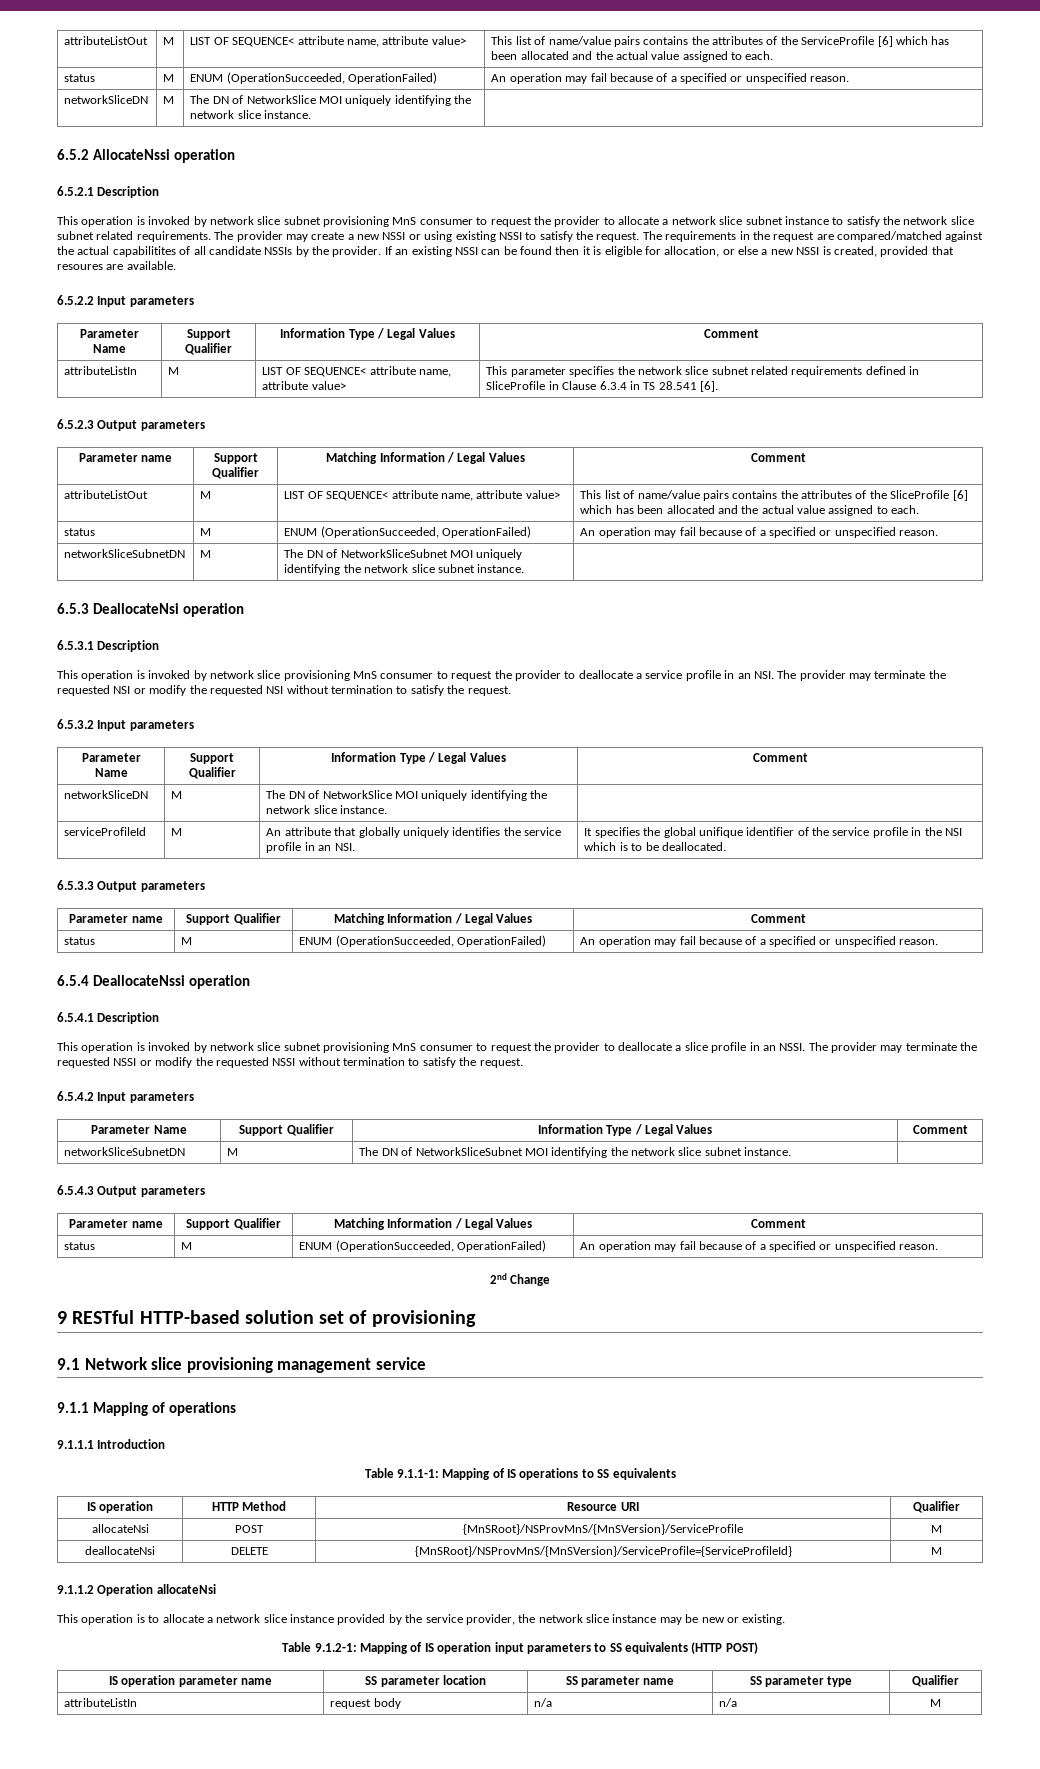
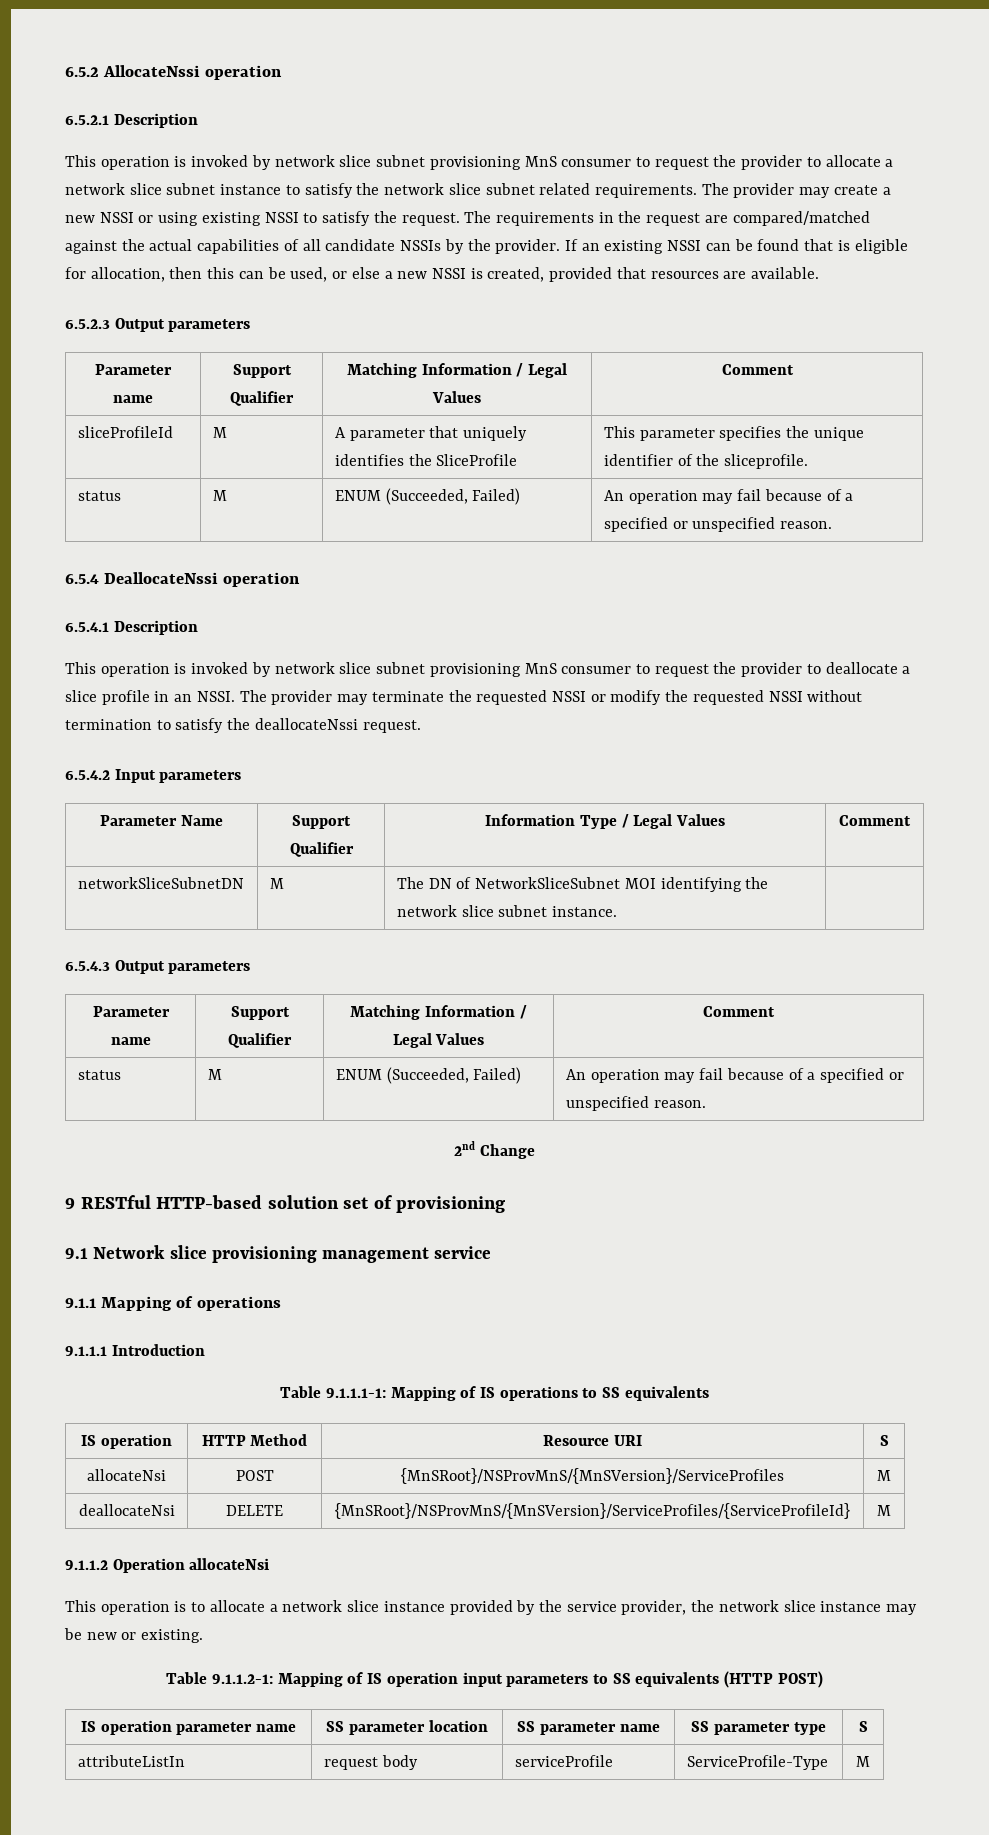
- attributeListOut | M | LIST OF SEQUENCE< attribute name, attribute value> | This list of name/value pairs contains the attributes of the ServiceProfile [6] which has been allocated and the actual value assigned to each.
- status | M | ENUM (OperationSucceeded, OperationFailed) | An operation may fail because of a specified or unspecified reason.
- networkSliceDN | M | The DN of NetworkSlice MOI uniquely identifying the network slice instance. |
- The requirements in the request are compared/matched against the actual capabilitites of all candidate NSSIs by the provider.
+ The requirements in the request are compared/matched against the actual capabilities of all candidate NSSIs by the provider.
- If an existing NSSI can be found then it is eligible for allocation, or else a new NSSI is created, provided that resoures are available.
+ If an existing NSSI can be found that is eligible for allocation, then this can be used, or else a new NSSI is created, provided that resources are available.
- 6.5.2.2 Input parameters
- Parameter Name | Support Qualifier | Information Type / Legal Values | Comment
- attributeListIn | M | LIST OF SEQUENCE< attribute name, attribute value> | This parameter specifies the network slice subnet related requirements defined in SliceProfile in Clause 6.3.4 in TS 28.541 [6].
- attributeListOut | M | LIST OF SEQUENCE< attribute name, attribute value> | This list of name/value pairs contains the attributes of the SliceProfile [6] which has been allocated and the actual value assigned to each.
- status | M | ENUM (OperationSucceeded, OperationFailed) | An operation may fail because of a specified or unspecified reason.
- networkSliceSubnetDN | M | The DN of NetworkSliceSubnet MOI uniquely identifying the network slice subnet instance. |
- 6.5.3 DeallocateNsi operation
- 6.5.3.1 Description
- This operation is invoked by network slice provisioning MnS consumer to request the provider to deallocate a service profile in an NSI. The provider may terminate the requested NSI or modify the requested NSI without termination to satisfy the request.
- 6.5.3.2 Input parameters
- Parameter Name | Support Qualifier | Information Type / Legal Values | Comment
- networkSliceDN | M | The DN of NetworkSlice MOI uniquely identifying the network slice instance. |
- serviceProfileId | M | An attribute that globally uniquely identifies the service profile in an NSI. | It specifies the global unifique identifier of the service profile in the NSI which is to be deallocated.
- 6.5.3.3 Output parameters
- Parameter name | Support Qualifier | Matching Information / Legal Values | Comment
- status | M | ENUM (OperationSucceeded, OperationFailed) | An operation may fail because of a specified or unspecified reason.
+ sliceProfileId | M | A parameter that uniquely identifies the SliceProfile | This parameter specifies the unique identifier of the sliceprofile.
+ status | M | ENUM (Succeeded, Failed) | An operation may fail because of a specified or unspecified reason.
- The provider may terminate the requested NSSI or modify the requested NSSI without termination to satisfy the request.
+ The provider may terminate the requested NSSI or modify the requested NSSI without termination to satisfy the deallocateNssi request.
  6.5.4.3 Output parameters
  Parameter name | Support Qualifier | Matching Information / Legal Values | Comment
- status | M | ENUM (OperationSucceeded, OperationFailed) | An operation may fail because of a specified or unspecified reason.
+ status | M | ENUM (Succeeded, Failed) | An operation may fail because of a specified or unspecified reason.
- Table 9.1.1-1: Mapping of IS operations to SS equivalents
+ Table 9.1.1.1-1: Mapping of IS operations to SS equivalents
- IS operation | HTTP Method | Resource URI | Qualifier
+ IS operation | HTTP Method | Resource URI | S
- allocateNsi | POST | {MnSRoot}/NSProvMnS/{MnSVersion}/ServiceProfile | M
+ allocateNsi | POST | {MnSRoot}/NSProvMnS/{MnSVersion}/ServiceProfiles | M
- deallocateNsi | DELETE | {MnSRoot}/NSProvMnS/{MnSVersion}/ServiceProfile={ServiceProfileId} | M
+ deallocateNsi | DELETE | {MnSRoot}/NSProvMnS/{MnSVersion}/ServiceProfiles/{ServiceProfileId} | M
- Table 9.1.2-1: Mapping of IS operation input parameters to SS equivalents (HTTP POST)
+ Table 9.1.1.2-1: Mapping of IS operation input parameters to SS equivalents (HTTP POST)
- IS operation parameter name | SS parameter location | SS parameter name | SS parameter type | Qualifier
+ IS operation parameter name | SS parameter location | SS parameter name | SS parameter type | S
- attributeListIn | request body | n/a | n/a | M
+ attributeListIn | request body | serviceProfile | ServiceProfile-Type | M

